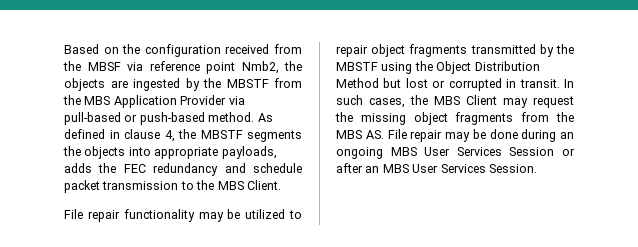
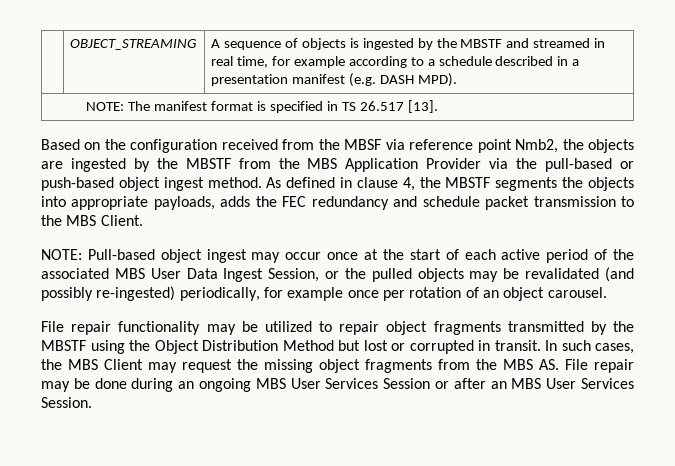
+ | OBJECT_STREAMING | A sequence of objects is ingested by the MBSTF and streamed in real time, for example according to a schedule described in a presentation manifest (e.g. DASH MPD).
+ NOTE: The manifest format is specified in TS 26.517 [13].
- Based on the configuration received from the MBSF via reference point Nmb2, the objects are ingested by the MBSTF from the MBS Application Provider via pull-based or push-based method.
+ Based on the configuration received from the MBSF via reference point Nmb2, the objects are ingested by the MBSTF from the MBS Application Provider via the pull-based or push-based object ingest method.
+ NOTE: Pull-based object ingest may occur once at the start of each active period of the associated MBS User Data Ingest Session, or the pulled objects may be revalidated (and possibly re-ingested) periodically, for example once per rotation of an object carousel.

